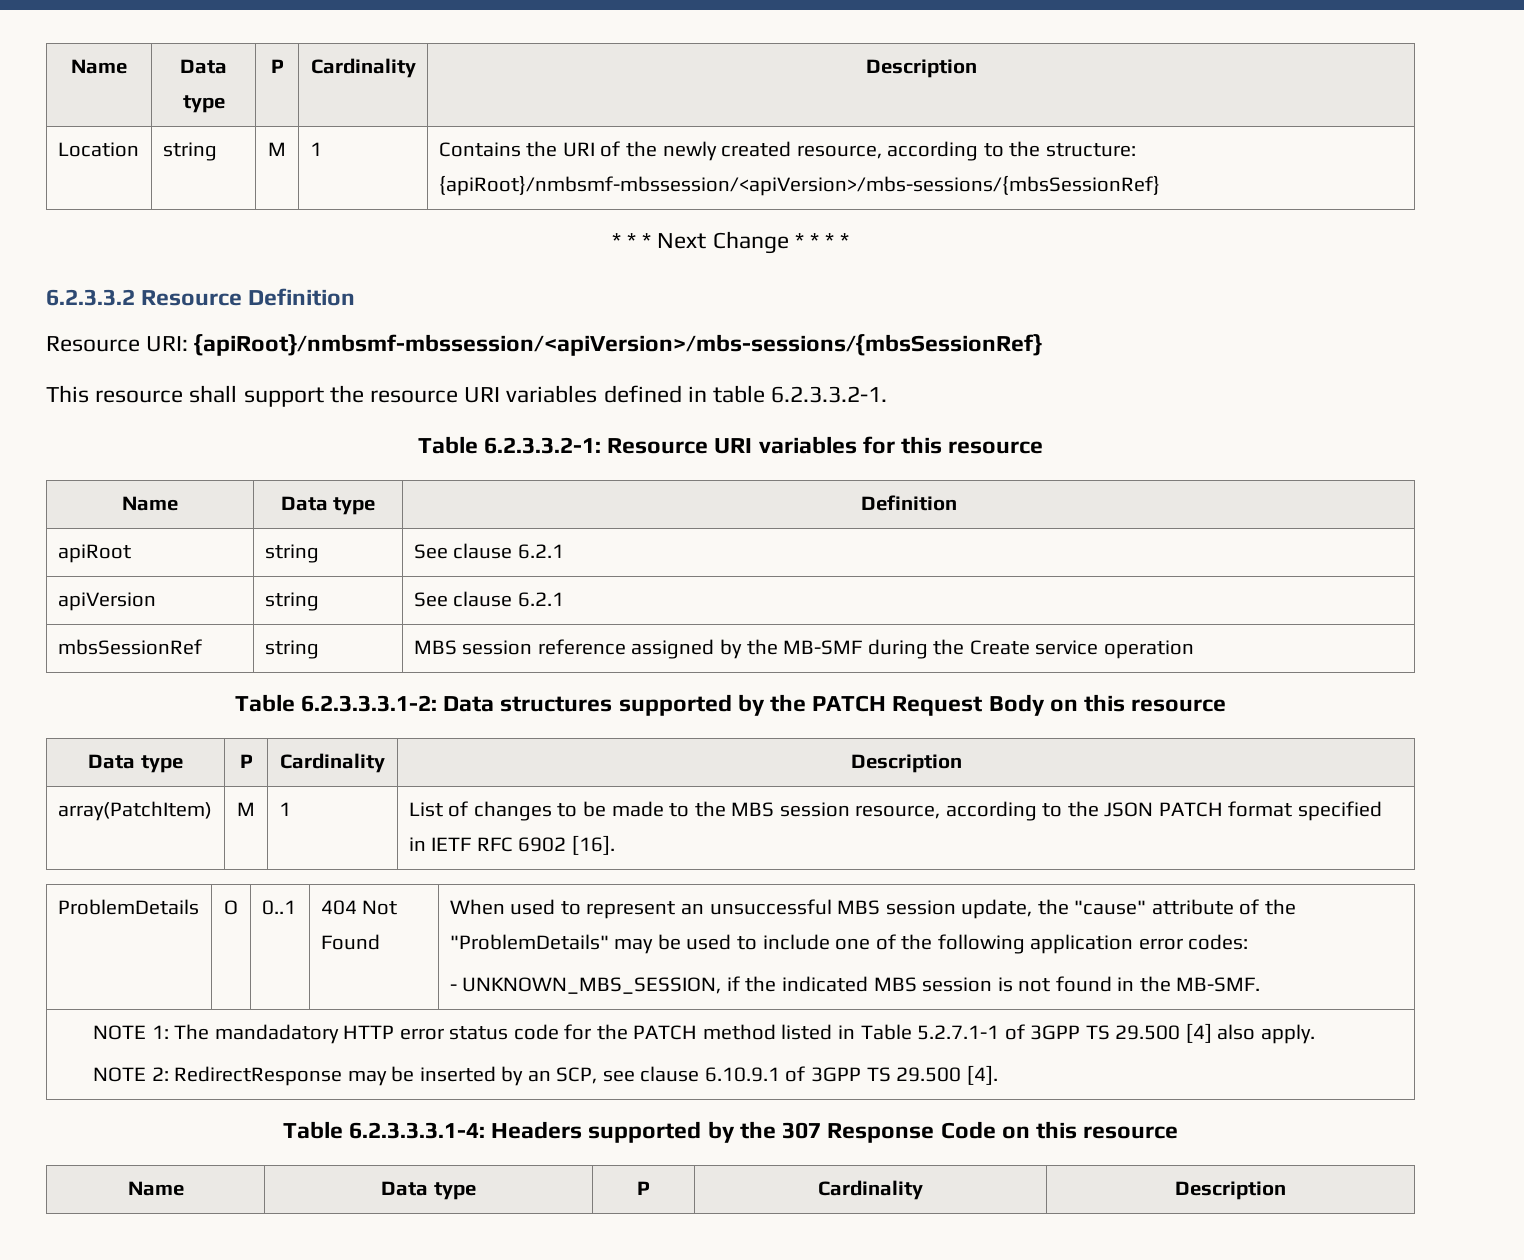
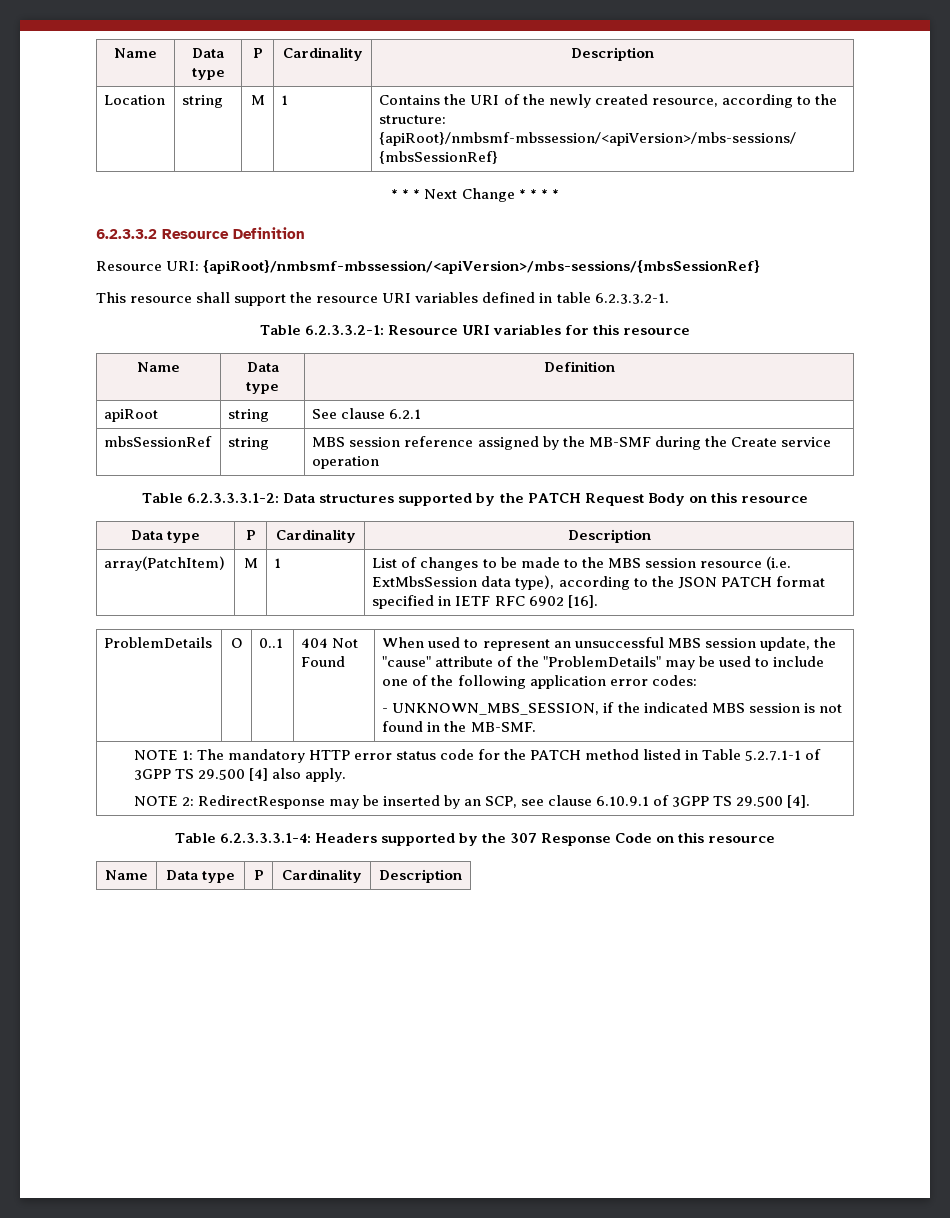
- apiVersion | string | See clause 6.2.1
- array(PatchItem) | M | 1 | List of changes to be made to the MBS session resource, according to the JSON PATCH format specified in IETF RFC 6902 [16].
+ array(PatchItem) | M | 1 | List of changes to be made to the MBS session resource (i.e. ExtMbsSession data type), according to the JSON PATCH format specified in IETF RFC 6902 [16].
- NOTE 1: The mandadatory HTTP error status code for the PATCH method listed in Table 5.2.7.1-1 of 3GPP TS 29.500 [4] also apply.
+ NOTE 1: The mandatory HTTP error status code for the PATCH method listed in Table 5.2.7.1-1 of 3GPP TS 29.500 [4] also apply.

